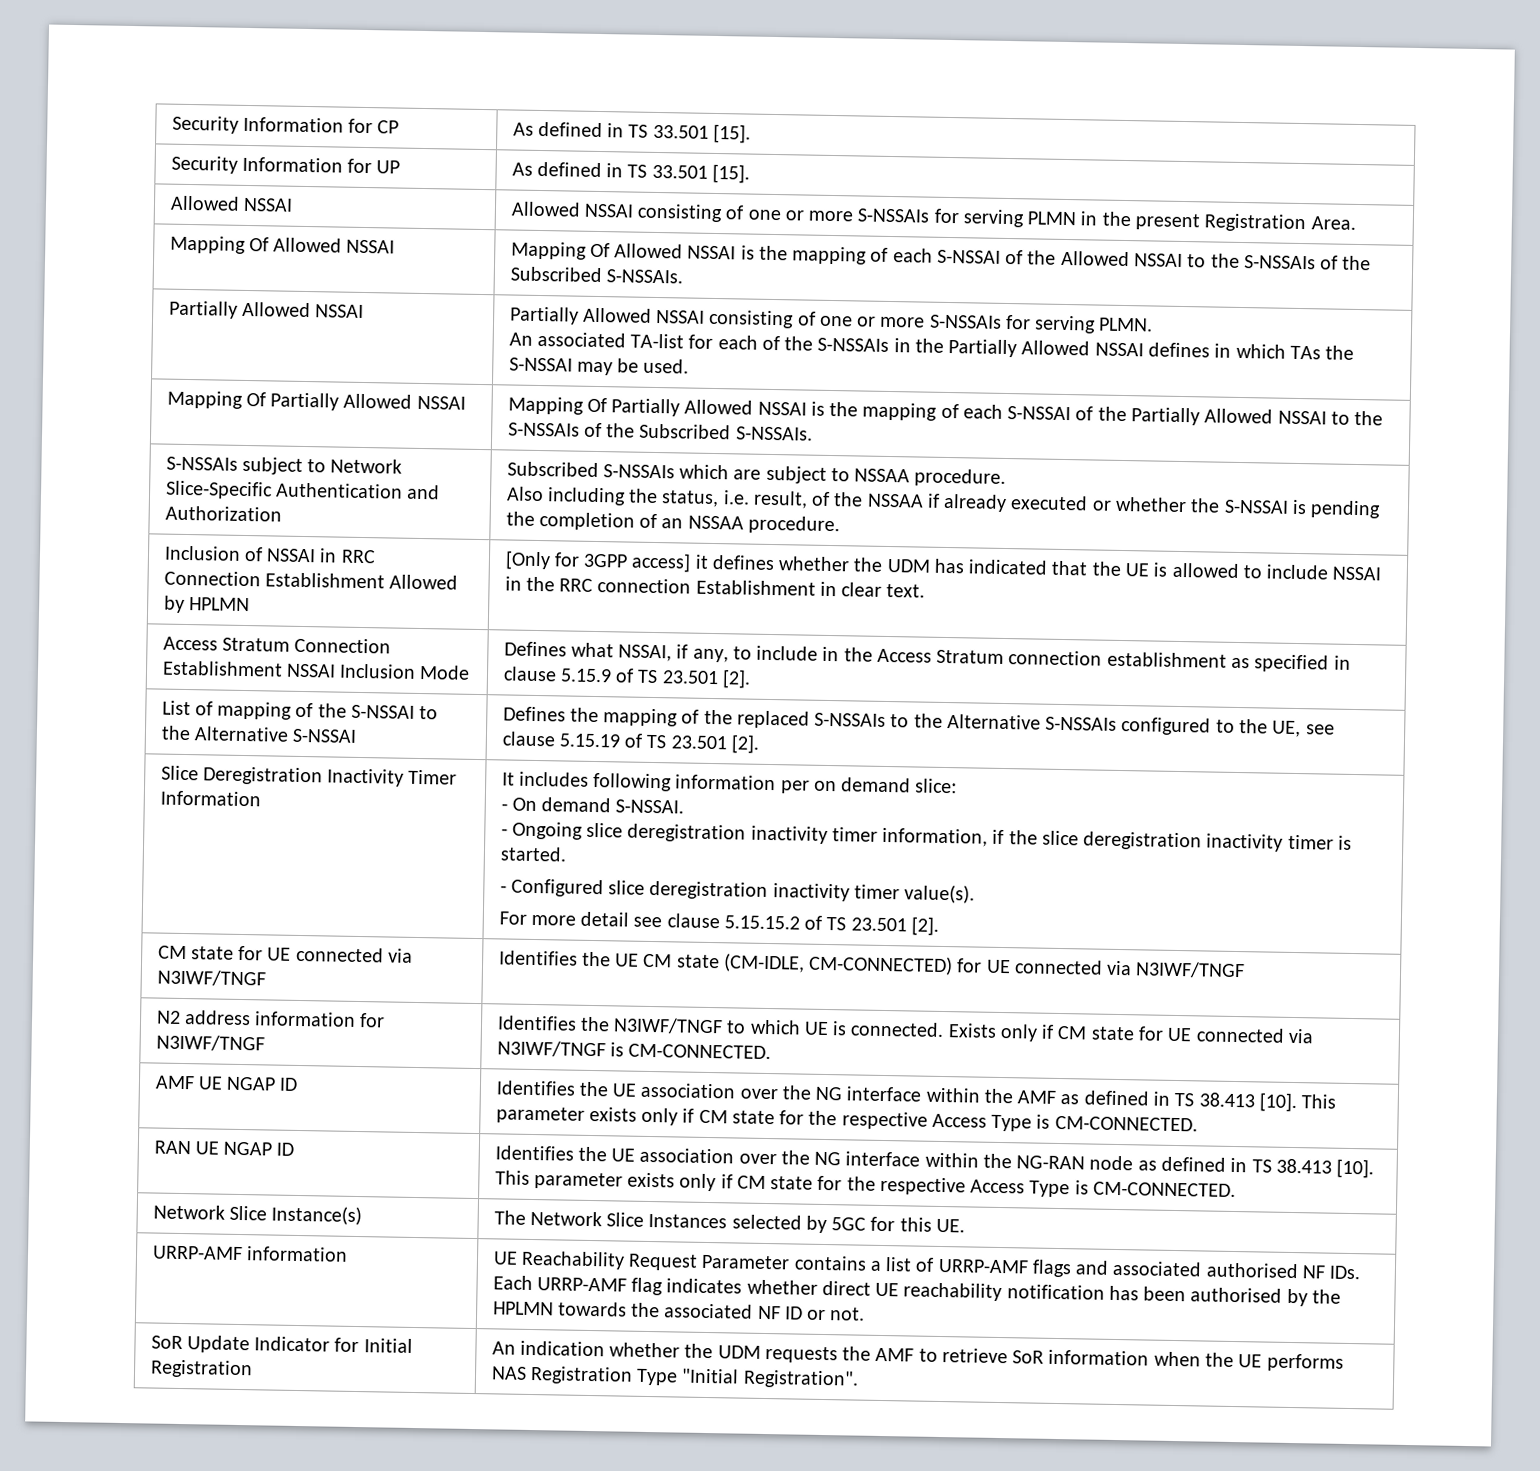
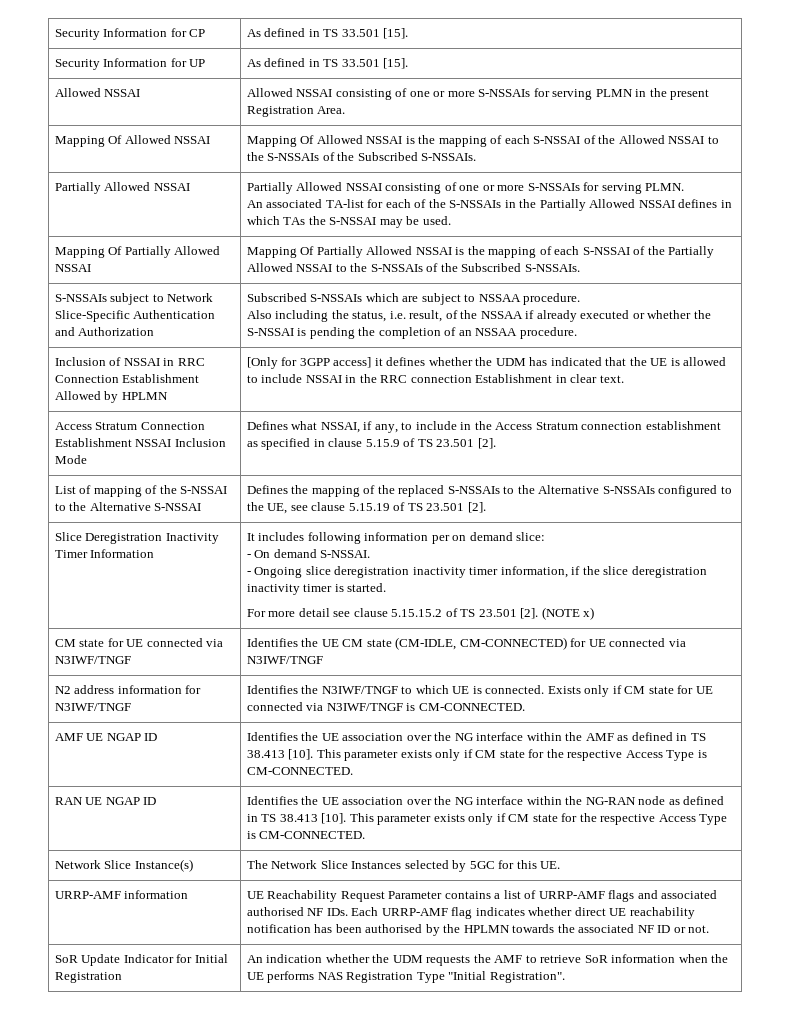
- - Configured slice deregistration inactivity timer value(s).
+ (NOTE x)

